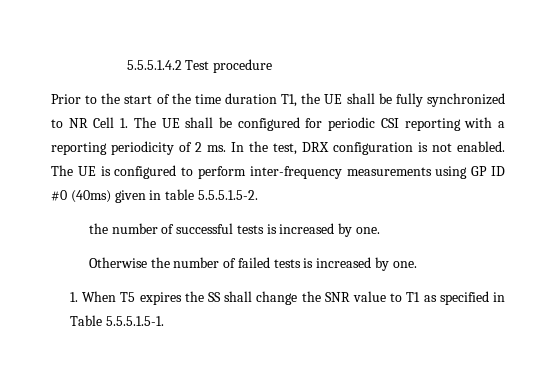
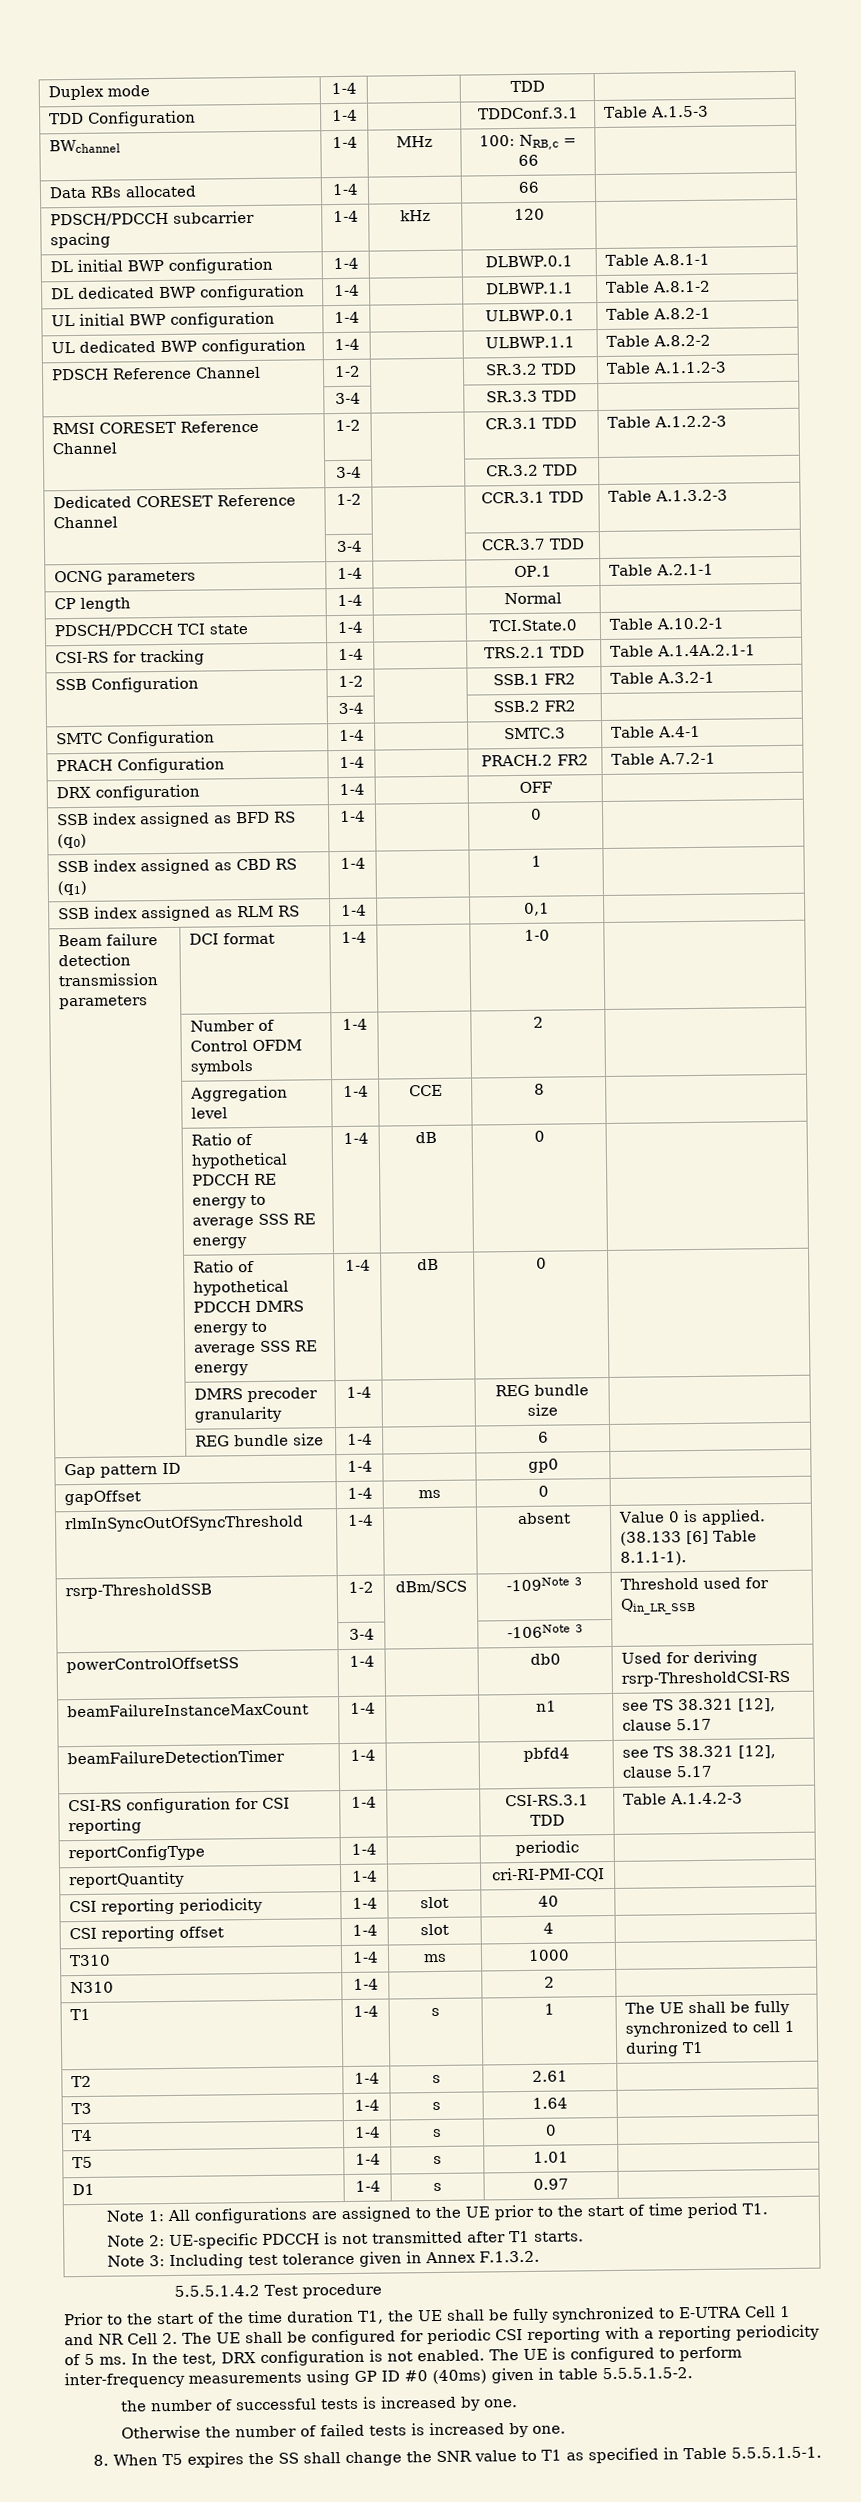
+ Duplex mode | 1-4 | | TDD |
+ TDD Configuration | 1-4 | | TDDConf.3.1 | Table A.1.5-3
+ BWchannel | 1-4 | MHz | 100: NRB,c = 66 |
+ Data RBs allocated | 1-4 | | 66 |
+ PDSCH/PDCCH subcarrier spacing | 1-4 | kHz | 120 |
+ DL initial BWP configuration | 1-4 | | DLBWP.0.1 | Table A.8.1-1
+ DL dedicated BWP configuration | 1-4 | | DLBWP.1.1 | Table A.8.1-2
+ UL initial BWP configuration | 1-4 | | ULBWP.0.1 | Table A.8.2-1
+ UL dedicated BWP configuration | 1-4 | | ULBWP.1.1 | Table A.8.2-2
+ PDSCH Reference Channel | 1-2 | | SR.3.2 TDD | Table A.1.1.2-3
+ | 3-4 | | SR.3.3 TDD |
+ RMSI CORESET Reference Channel | 1-2 | | CR.3.1 TDD | Table A.1.2.2-3
+ | 3-4 | | CR.3.2 TDD |
+ Dedicated CORESET Reference Channel | 1-2 | | CCR.3.1 TDD | Table A.1.3.2-3
+ | 3-4 | | CCR.3.7 TDD |
+ OCNG parameters | 1-4 | | OP.1 | Table A.2.1-1
+ CP length | 1-4 | | Normal |
+ PDSCH/PDCCH TCI state | 1-4 | | TCI.State.0 | Table A.10.2-1
+ CSI-RS for tracking | 1-4 | | TRS.2.1 TDD | Table A.1.4A.2.1-1
+ SSB Configuration | 1-2 | | SSB.1 FR2 | Table A.3.2-1
+ | 3-4 | | SSB.2 FR2 |
+ SMTC Configuration | 1-4 | | SMTC.3 | Table A.4-1
+ PRACH Configuration | 1-4 | | PRACH.2 FR2 | Table A.7.2-1
+ DRX configuration | 1-4 | | OFF |
+ SSB index assigned as BFD RS (q0) | 1-4 | | 0 |
+ SSB index assigned as CBD RS (q1) | 1-4 | | 1 |
+ SSB index assigned as RLM RS | 1-4 | | 0,1 |
+ Beam failure detection transmission parameters | DCI format | 1-4 | | 1-0 |
+ | Number of Control OFDM symbols | 1-4 | | 2 |
+ | Aggregation level | 1-4 | CCE | 8 |
+ | Ratio of hypothetical PDCCH RE energy to average SSS RE energy | 1-4 | dB | 0 |
+ | Ratio of hypothetical PDCCH DMRS energy to average SSS RE energy | 1-4 | dB | 0 |
+ | DMRS precoder granularity | 1-4 | | REG bundle size |
+ | REG bundle size | 1-4 | | 6 |
+ Gap pattern ID | 1-4 | | gp0 |
+ gapOffset | 1-4 | ms | 0 |
+ rlmInSyncOutOfSyncThreshold | 1-4 | | absent | Value 0 is applied. (38.133 [6] Table 8.1.1-1).
+ rsrp-ThresholdSSB | 1-2 | dBm/SCS | -109Note 3 | Threshold used for Qin_LR_SSB
+ | 3-4 | | -106Note 3 |
+ powerControlOffsetSS | 1-4 | | db0 | Used for deriving rsrp-ThresholdCSI-RS
+ beamFailureInstanceMaxCount | 1-4 | | n1 | see TS 38.321 [12], clause 5.17
+ beamFailureDetectionTimer | 1-4 | | pbfd4 | see TS 38.321 [12], clause 5.17
+ CSI-RS configuration for CSI reporting | 1-4 | | CSI-RS.3.1 TDD | Table A.1.4.2-3
+ reportConfigType | 1-4 | | periodic |
+ reportQuantity | 1-4 | | cri-RI-PMI-CQI |
+ CSI reporting periodicity | 1-4 | slot | 40 |
+ CSI reporting offset | 1-4 | slot | 4 |
+ T310 | 1-4 | ms | 1000 |
+ N310 | 1-4 | | 2 |
+ T1 | 1-4 | s | 1 | The UE shall be fully synchronized to cell 1 during T1
+ T2 | 1-4 | s | 2.61 |
+ T3 | 1-4 | s | 1.64 |
+ T4 | 1-4 | s | 0 |
+ T5 | 1-4 | s | 1.01 |
+ D1 | 1-4 | s | 0.97 |
+ Note 1: All configurations are assigned to the UE prior to the start of time period T1.
+ Note 2: UE-specific PDCCH is not transmitted after T1 starts.
+ Note 3: Including test tolerance given in Annex F.1.3.2.
- Prior to the start of the time duration T1, the UE shall be fully synchronized to NR Cell 1. The UE shall be configured for periodic CSI reporting with a reporting periodicity of 2 ms.
+ Prior to the start of the time duration T1, the UE shall be fully synchronized to E-UTRA Cell 1 and NR Cell 2. The UE shall be configured for periodic CSI reporting with a reporting periodicity of 5 ms.
- 1. When T5 expires the SS shall change the SNR value to T1 as specified in Table 5.5.5.1.5-1.
+ 8. When T5 expires the SS shall change the SNR value to T1 as specified in Table 5.5.5.1.5-1.

